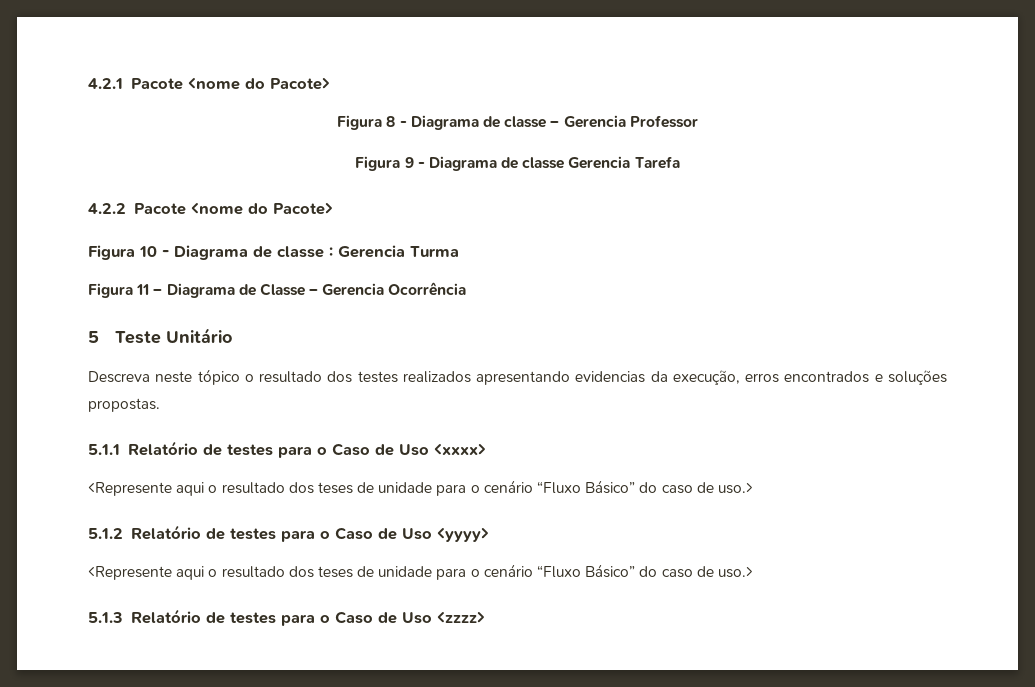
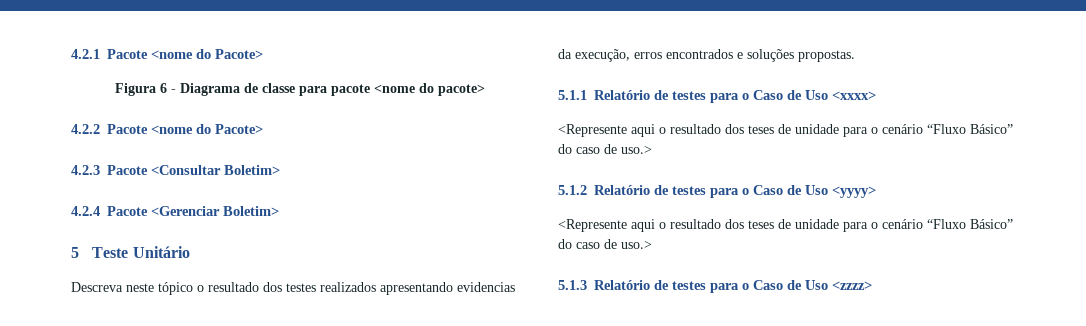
- Figura 8 - Diagrama de classe – Gerencia Professor
- Figura 9 - Diagrama de classe Gerencia Tarefa
+ Figura 6 - Diagrama de classe para pacote <nome do pacote>
- Figura 10 - Diagrama de classe : Gerencia Turma
- Figura 11 – Diagrama de Classe – Gerencia Ocorrência
+ 4.2.3 Pacote <Consultar Boletim>
+ 4.2.4 Pacote <Gerenciar Boletim>

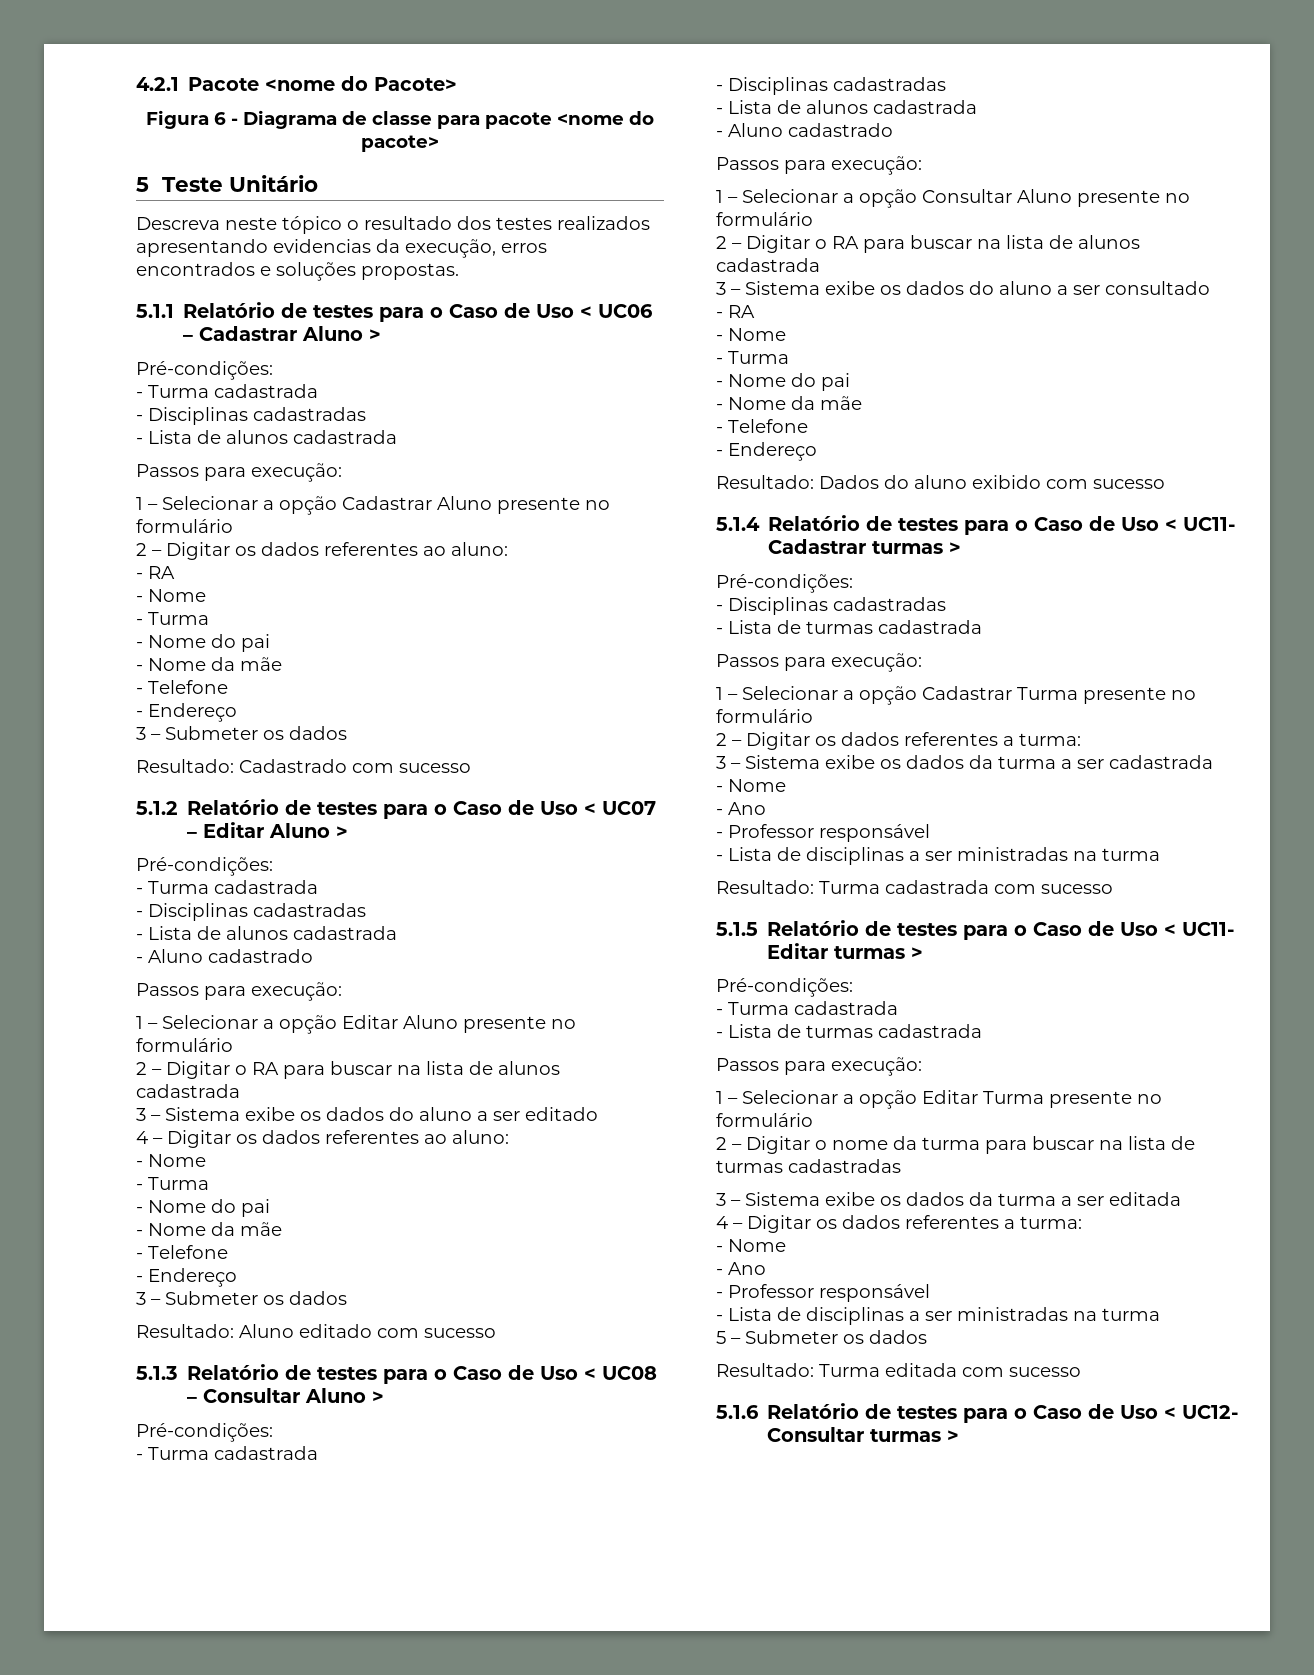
- 4.2.2 Pacote <nome do Pacote>
- 4.2.3 Pacote <Consultar Boletim>
- 4.2.4 Pacote <Gerenciar Boletim>
- 5.1.1 Relatório de testes para o Caso de Uso <xxxx>
- <Represente aqui o resultado dos teses de unidade para o cenário “Fluxo Básico” do caso de uso.>
+ 5.1.1 Relatório de testes para o Caso de Uso < UC06 – Cadastrar Aluno >
+ Pré-condições:
+ - Turma cadastrada
+ - Disciplinas cadastradas
+ - Lista de alunos cadastrada
+ Passos para execução:
+ 1 – Selecionar a opção Cadastrar Aluno presente no formulário
+ 2 – Digitar os dados referentes ao aluno:
+ - RA
+ - Nome
+ - Turma
+ - Nome do pai
+ - Nome da mãe
+ - Telefone
+ - Endereço
+ 3 – Submeter os dados
+ Resultado: Cadastrado com sucesso
- 5.1.2 Relatório de testes para o Caso de Uso <yyyy>
- <Represente aqui o resultado dos teses de unidade para o cenário “Fluxo Básico” do caso de uso.>
+ 5.1.2 Relatório de testes para o Caso de Uso < UC07 – Editar Aluno >
+ Pré-condições:
+ - Turma cadastrada
+ - Disciplinas cadastradas
+ - Lista de alunos cadastrada
+ - Aluno cadastrado
+ Passos para execução:
+ 1 – Selecionar a opção Editar Aluno presente no formulário
+ 2 – Digitar o RA para buscar na lista de alunos cadastrada
+ 3 – Sistema exibe os dados do aluno a ser editado
+ 4 – Digitar os dados referentes ao aluno:
+ - Nome
+ - Turma
+ - Nome do pai
+ - Nome da mãe
+ - Telefone
+ - Endereço
+ 3 – Submeter os dados
+ Resultado: Aluno editado com sucesso
- 5.1.3 Relatório de testes para o Caso de Uso <zzzz>
+ 5.1.3 Relatório de testes para o Caso de Uso < UC08 – Consultar Aluno >
+ Pré-condições:
+ - Turma cadastrada
+ - Disciplinas cadastradas
+ - Lista de alunos cadastrada
+ - Aluno cadastrado
+ Passos para execução:
+ 1 – Selecionar a opção Consultar Aluno presente no formulário
+ 2 – Digitar o RA para buscar na lista de alunos cadastrada
+ 3 – Sistema exibe os dados do aluno a ser consultado
+ - RA
+ - Nome
+ - Turma
+ - Nome do pai
+ - Nome da mãe
+ - Telefone
+ - Endereço
+ Resultado: Dados do aluno exibido com sucesso
+ 5.1.4 Relatório de testes para o Caso de Uso < UC11- Cadastrar turmas >
+ Pré-condições:
+ - Disciplinas cadastradas
+ - Lista de turmas cadastrada
+ Passos para execução:
+ 1 – Selecionar a opção Cadastrar Turma presente no formulário
+ 2 – Digitar os dados referentes a turma:
+ 3 – Sistema exibe os dados da turma a ser cadastrada
+ - Nome
+ - Ano
+ - Professor responsável
+ - Lista de disciplinas a ser ministradas na turma
+ Resultado: Turma cadastrada com sucesso
+ 5.1.5 Relatório de testes para o Caso de Uso < UC11- Editar turmas >
+ Pré-condições:
+ - Turma cadastrada
+ - Lista de turmas cadastrada
+ Passos para execução:
+ 1 – Selecionar a opção Editar Turma presente no formulário
+ 2 – Digitar o nome da turma para buscar na lista de turmas cadastradas
+ 3 – Sistema exibe os dados da turma a ser editada
+ 4 – Digitar os dados referentes a turma:
+ - Nome
+ - Ano
+ - Professor responsável
+ - Lista de disciplinas a ser ministradas na turma
+ 5 – Submeter os dados
+ Resultado: Turma editada com sucesso
+ 5.1.6 Relatório de testes para o Caso de Uso < UC12- Consultar turmas >

